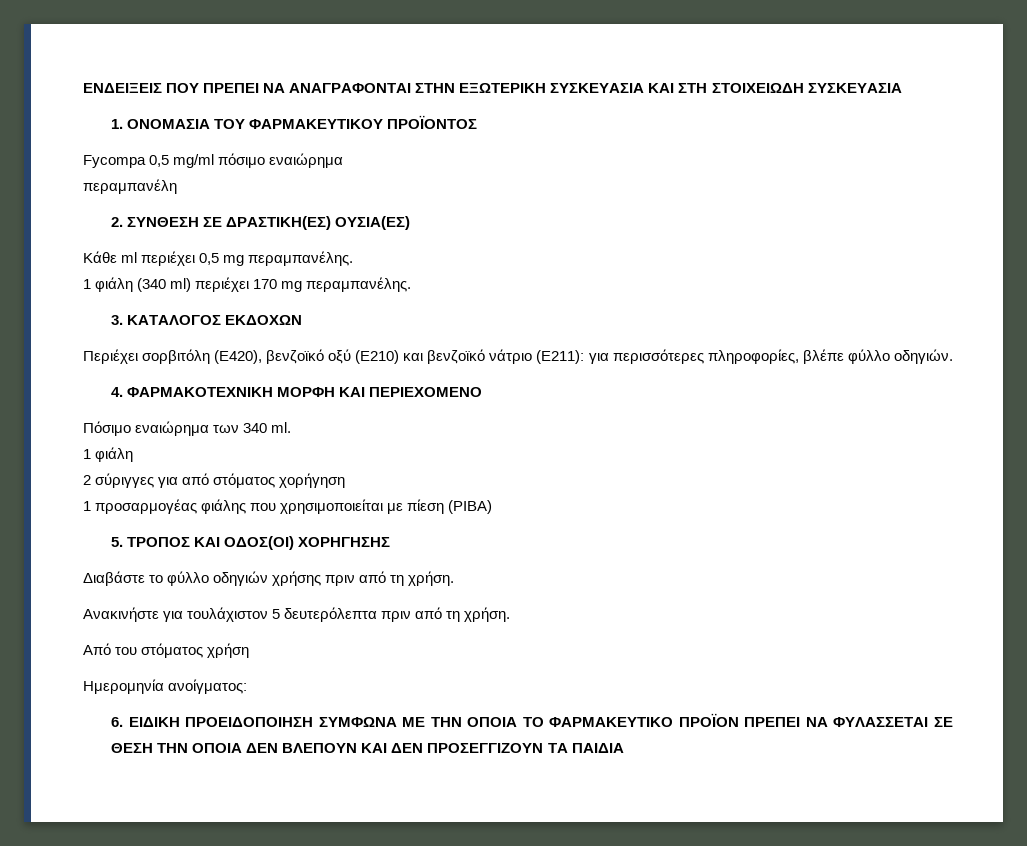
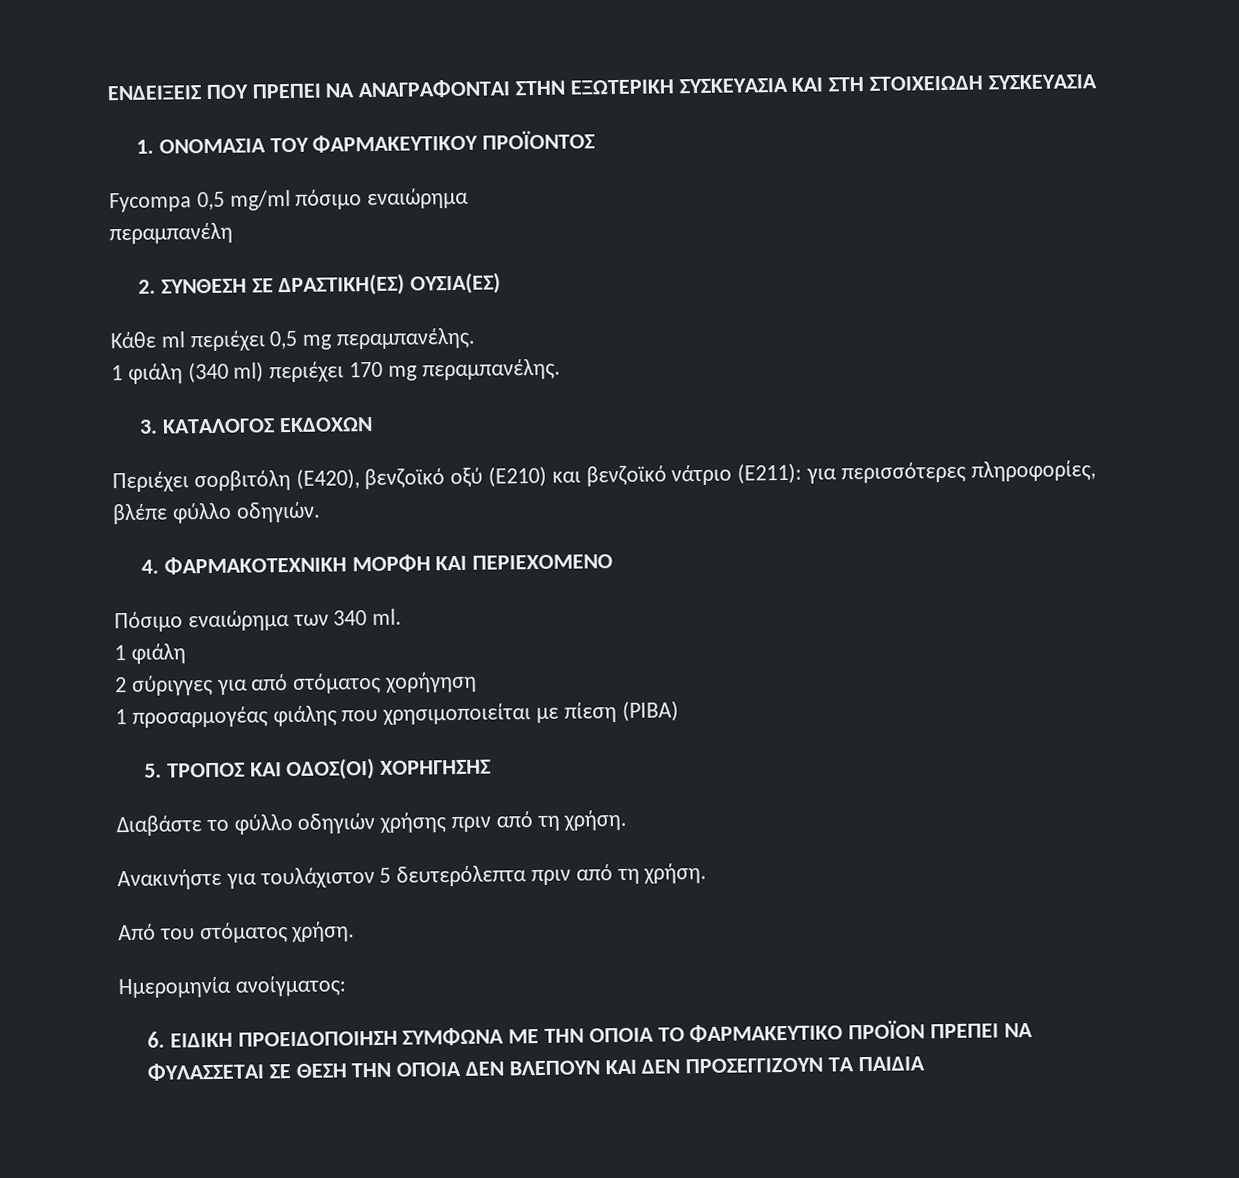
- Από του στόματος χρήση
+ Από του στόματος χρήση.

